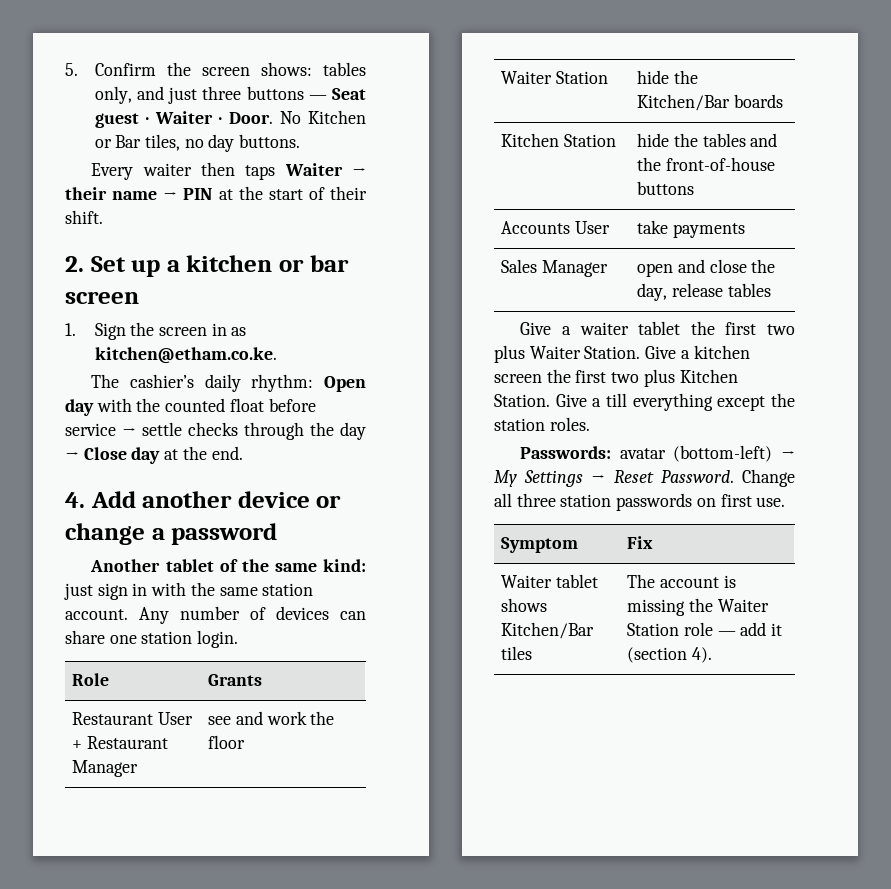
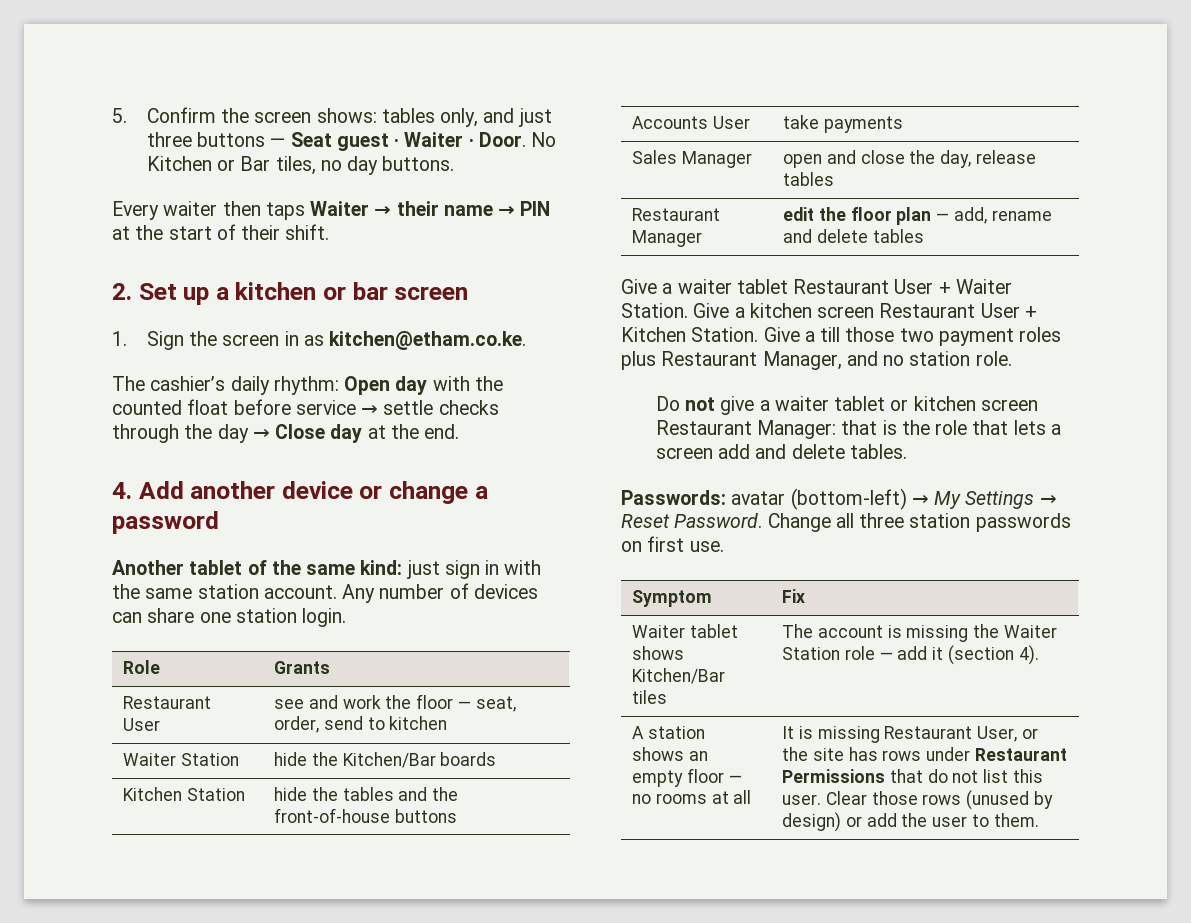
- Restaurant User + Restaurant Manager | see and work the floor
+ Restaurant User | see and work the floor — seat, order, send to kitchen
+ Restaurant Manager | edit the floor plan — add, rename and delete tables
- Give a waiter tablet the first two plus Waiter Station.
+ Give a waiter tablet Restaurant User + Waiter Station.
- Give a kitchen screen the first two plus Kitchen Station.
+ Give a kitchen screen Restaurant User + Kitchen Station.
- Give a till everything except the station roles.
+ Give a till those two payment roles plus Restaurant Manager, and no station role.
+ Do not give a waiter tablet or kitchen screen Restaurant Manager: that is the role that lets a screen add and delete tables.
+ A station shows an empty floor — no rooms at all | It is missing Restaurant User, or the site has rows under Restaurant Permissions that do not list this user. Clear those rows (unused by design) or add the user to them.

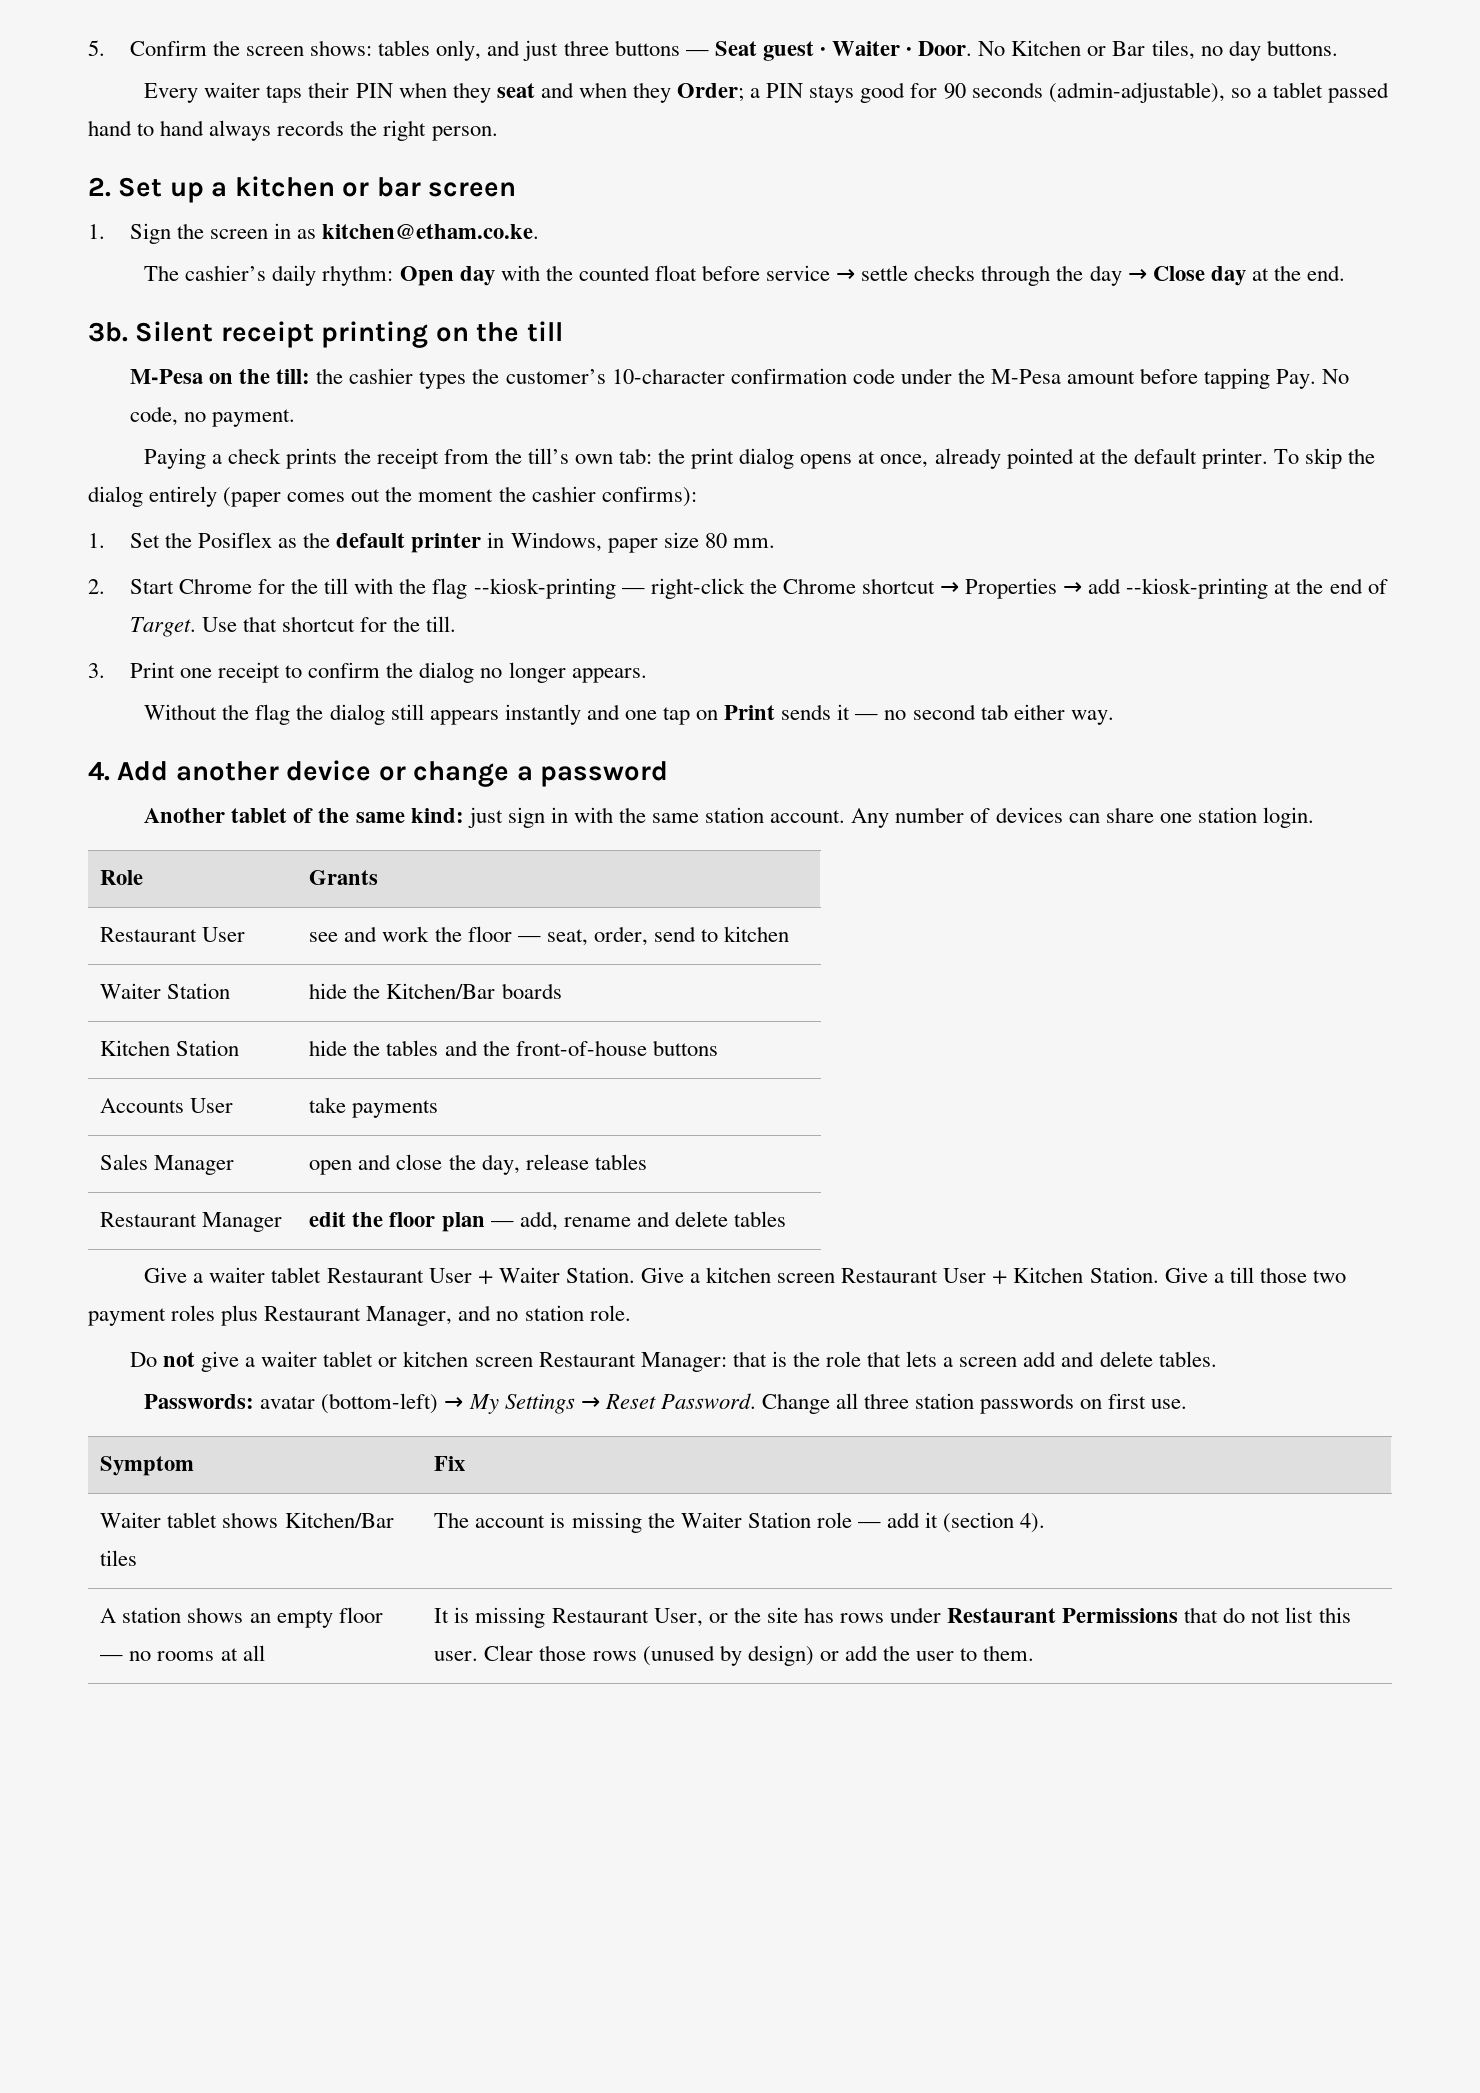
- Every waiter then taps Waiter → their name → PIN at the start of their shift.
+ Every waiter taps their PIN when they seat and when they Order; a PIN stays good for 90 seconds (admin-adjustable), so a tablet passed hand to hand always records the right person.
+ 3b. Silent receipt printing on the till
+ M-Pesa on the till: the cashier types the customer’s 10-character confirmation code under the M-Pesa amount before tapping Pay. No code, no payment.
+ Paying a check prints the receipt from the till’s own tab: the print dialog opens at once, already pointed at the default printer. To skip the dialog entirely (paper comes out the moment the cashier confirms):
+ 1. Set the Posiflex as the default printer in Windows, paper size 80 mm.
+ 2. Start Chrome for the till with the flag --kiosk-printing — right-click the Chrome shortcut → Properties → add --kiosk-printing at the end of Target. Use that shortcut for the till.
+ 3. Print one receipt to confirm the dialog no longer appears.
+ Without the flag the dialog still appears instantly and one tap on Print sends it — no second tab either way.

